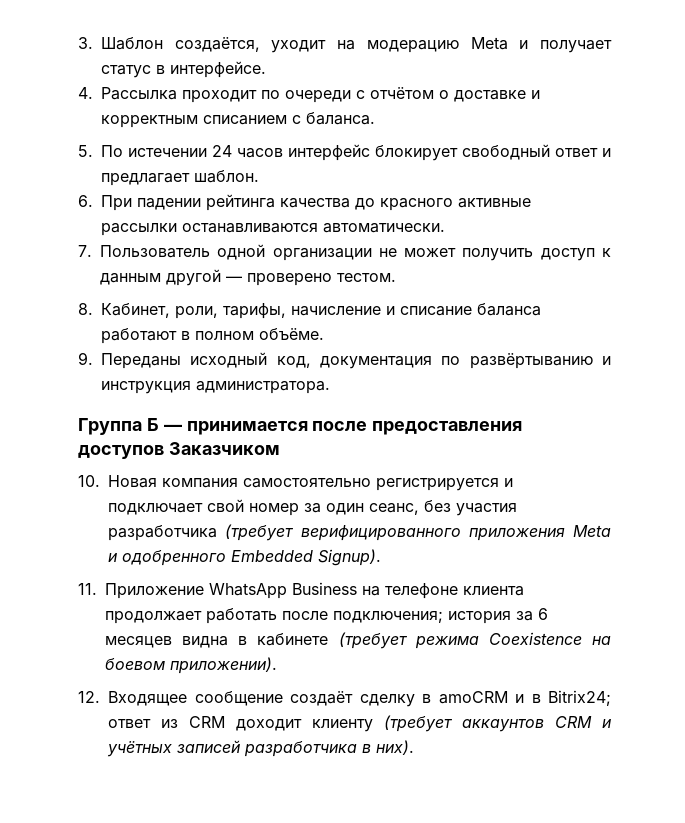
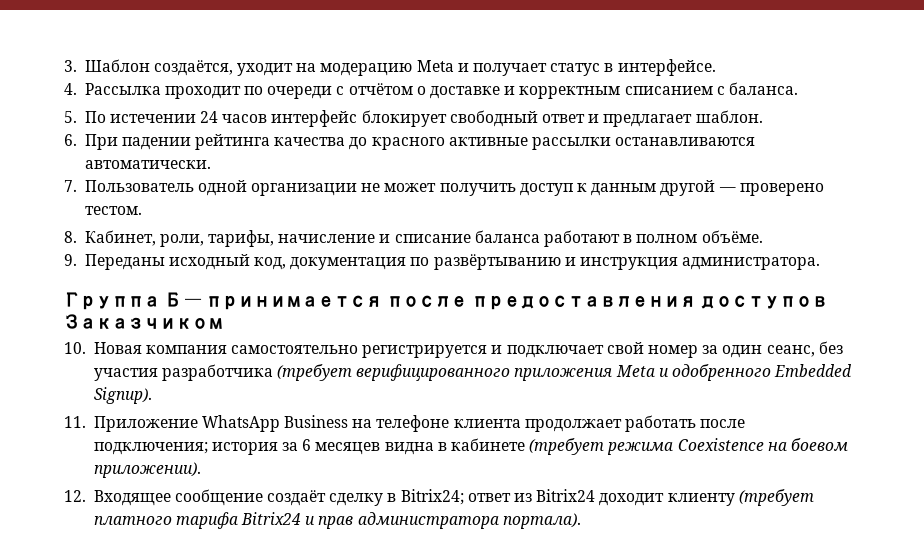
- 12. Входящее сообщение создаёт сделку в amoCRM и в Bitrix24; ответ из CRM доходит клиенту (требует аккаунтов CRM и учётных записей разработчика в них).
+ 12. Входящее сообщение создаёт сделку в Bitrix24; ответ из Bitrix24 доходит клиенту (требует платного тарифа Bitrix24 и прав администратора портала).

